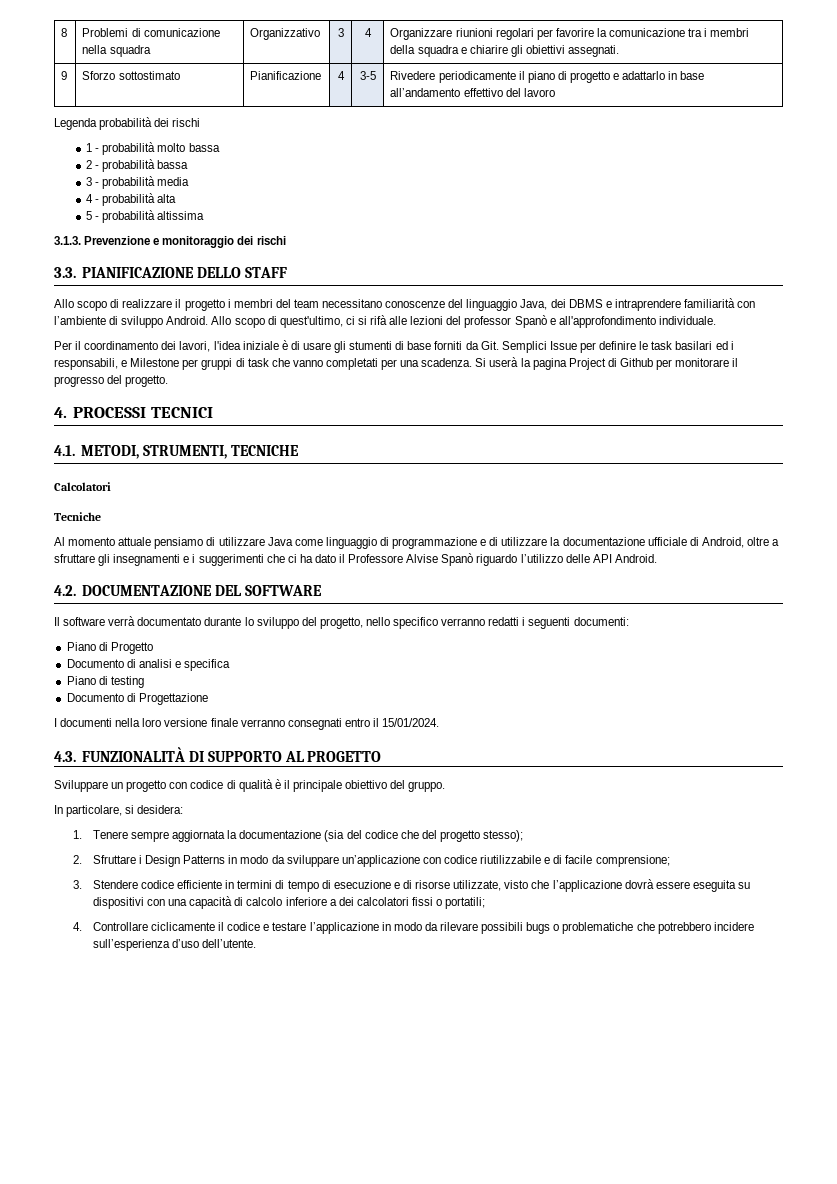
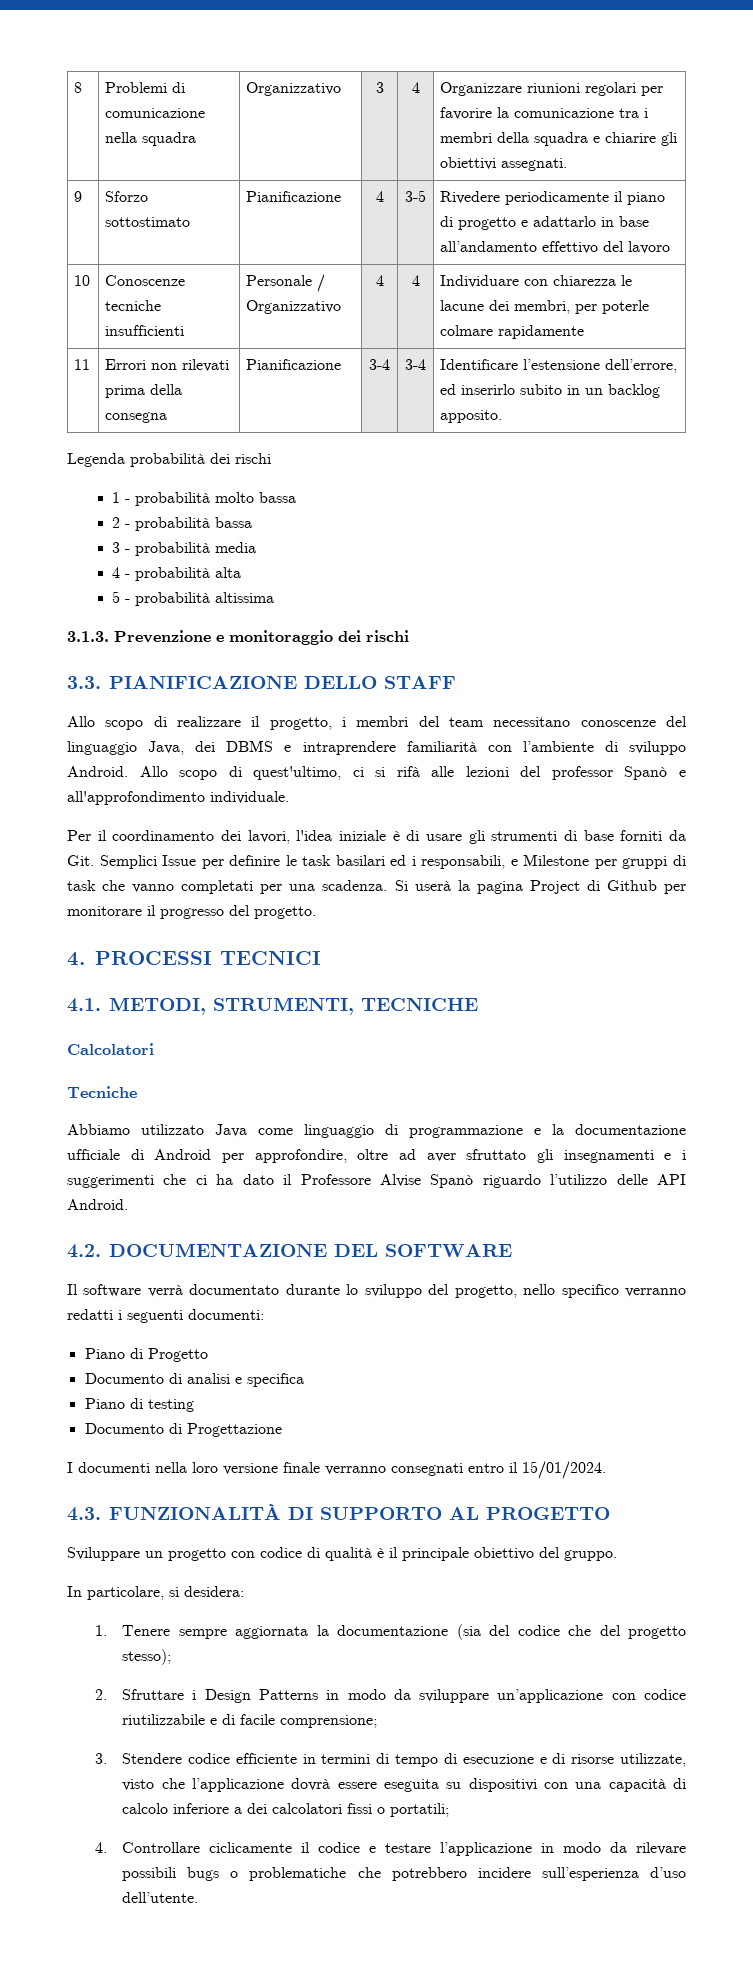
+ 10 | Conoscenze tecniche insufficienti | Personale / Organizzativo | 4 | 4 | Individuare con chiarezza le lacune dei membri, per poterle colmare rapidamente
+ 11 | Errori non rilevati prima della consegna | Pianificazione | 3-4 | 3-4 | Identificare l’estensione dell’errore, ed inserirlo subito in un backlog apposito.
- Allo scopo di realizzare il progetto i membri del team necessitano conoscenze del linguaggio Java, dei DBMS e intraprendere familiarità con l’ambiente di sviluppo Android.
+ Allo scopo di realizzare il progetto, i membri del team necessitano conoscenze del linguaggio Java, dei DBMS e intraprendere familiarità con l’ambiente di sviluppo Android.
- Per il coordinamento dei lavori, l'idea iniziale è di usare gli stumenti di base forniti da Git. Semplici Issue per definire le task basilari ed i responsabili, e Milestone per gruppi di task che vanno completati per una scadenza.
+ Per il coordinamento dei lavori, l'idea iniziale è di usare gli strumenti di base forniti da Git. Semplici Issue per definire le task basilari ed i responsabili, e Milestone per gruppi di task che vanno completati per una scadenza.
- Al momento attuale pensiamo di utilizzare Java come linguaggio di programmazione e di utilizzare la documentazione ufficiale di Android, oltre a sfruttare gli insegnamenti e i suggerimenti che ci ha dato il Professore Alvise Spanò riguardo l’utilizzo delle API Android.
+ Abbiamo utilizzato Java come linguaggio di programmazione e la documentazione ufficiale di Android per approfondire, oltre ad aver sfruttato gli insegnamenti e i suggerimenti che ci ha dato il Professore Alvise Spanò riguardo l’utilizzo delle API Android.

